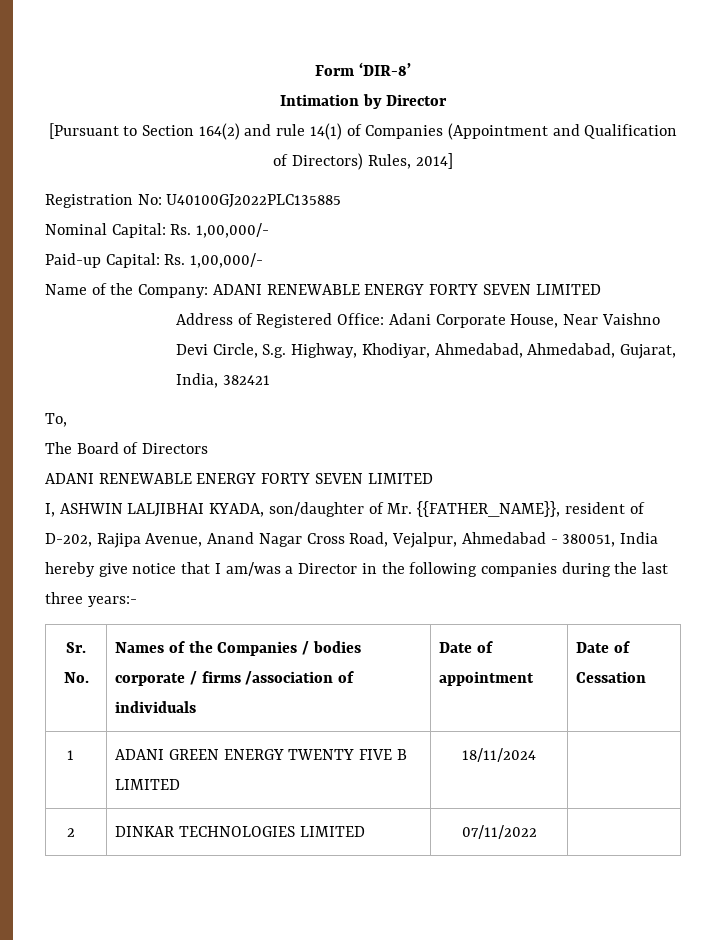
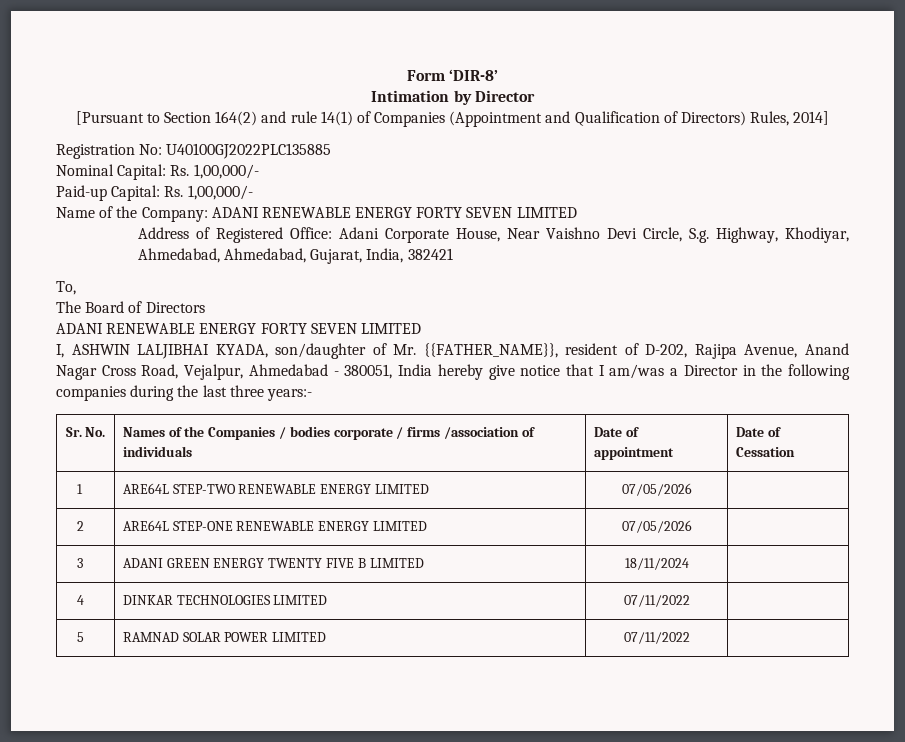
- 1 | ADANI GREEN ENERGY TWENTY FIVE B LIMITED | 18/11/2024 |
+ 1 | ARE64L STEP-TWO RENEWABLE ENERGY LIMITED | 07/05/2026 |
+ 2 | ARE64L STEP-ONE RENEWABLE ENERGY LIMITED | 07/05/2026 |
+ 3 | ADANI GREEN ENERGY TWENTY FIVE B LIMITED | 18/11/2024 |
- 2 | DINKAR TECHNOLOGIES LIMITED | 07/11/2022 |
+ 4 | DINKAR TECHNOLOGIES LIMITED | 07/11/2022 |
+ 5 | RAMNAD SOLAR POWER LIMITED | 07/11/2022 |

